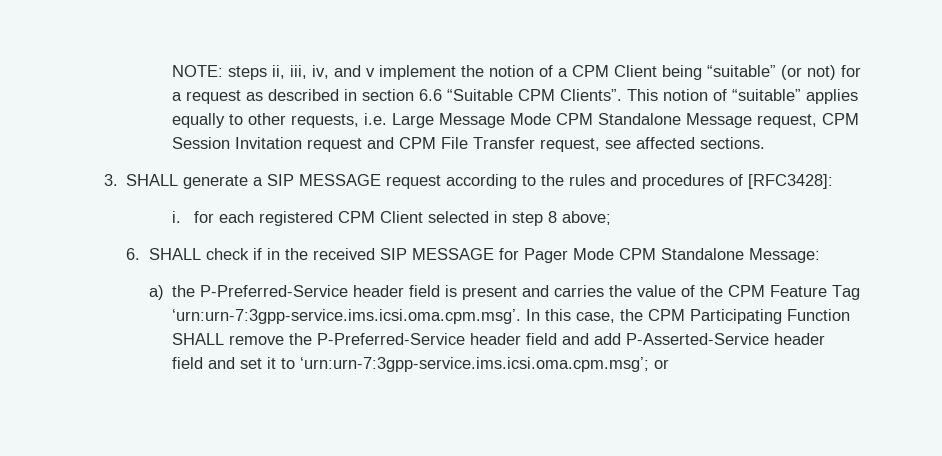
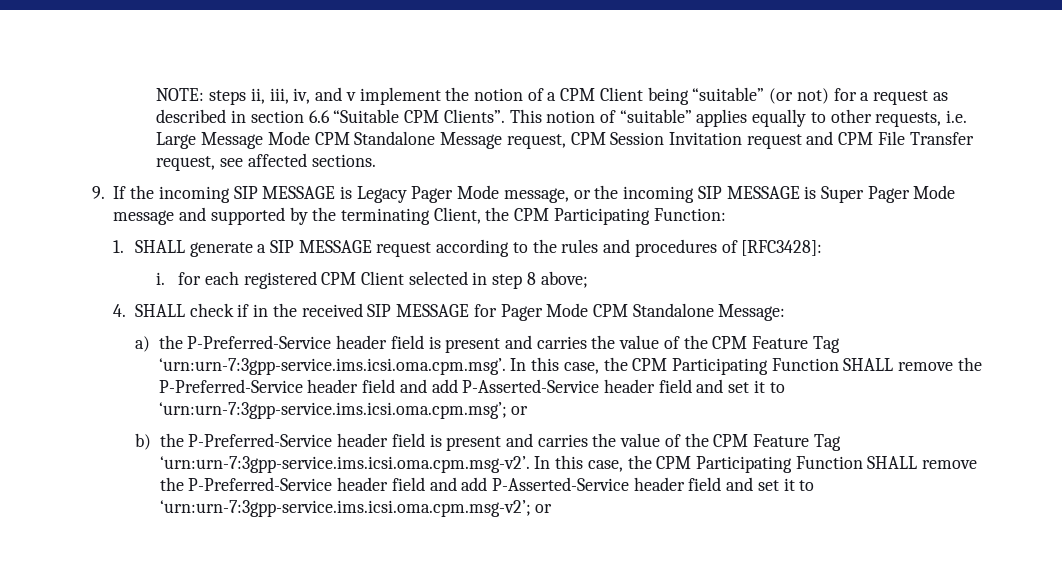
- 3. SHALL generate a SIP MESSAGE request according to the rules and procedures of [RFC3428]:
+ 9. If the incoming SIP MESSAGE is Legacy Pager Mode message, or the incoming SIP MESSAGE is Super Pager Mode message and supported by the terminating Client, the CPM Participating Function:
+ 1. SHALL generate a SIP MESSAGE request according to the rules and procedures of [RFC3428]:
- 6. SHALL check if in the received SIP MESSAGE for Pager Mode CPM Standalone Message:
+ 4. SHALL check if in the received SIP MESSAGE for Pager Mode CPM Standalone Message:
+ b) the P-Preferred-Service header field is present and carries the value of the CPM Feature Tag ‘urn:urn-7:3gpp-service.ims.icsi.oma.cpm.msg-v2’. In this case, the CPM Participating Function SHALL remove the P-Preferred-Service header field and add P-Asserted-Service header field and set it to ‘urn:urn-7:3gpp-service.ims.icsi.oma.cpm.msg-v2’; or

